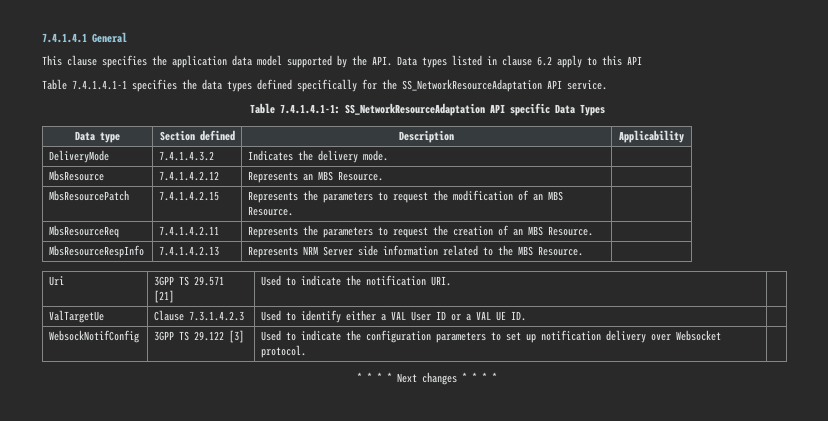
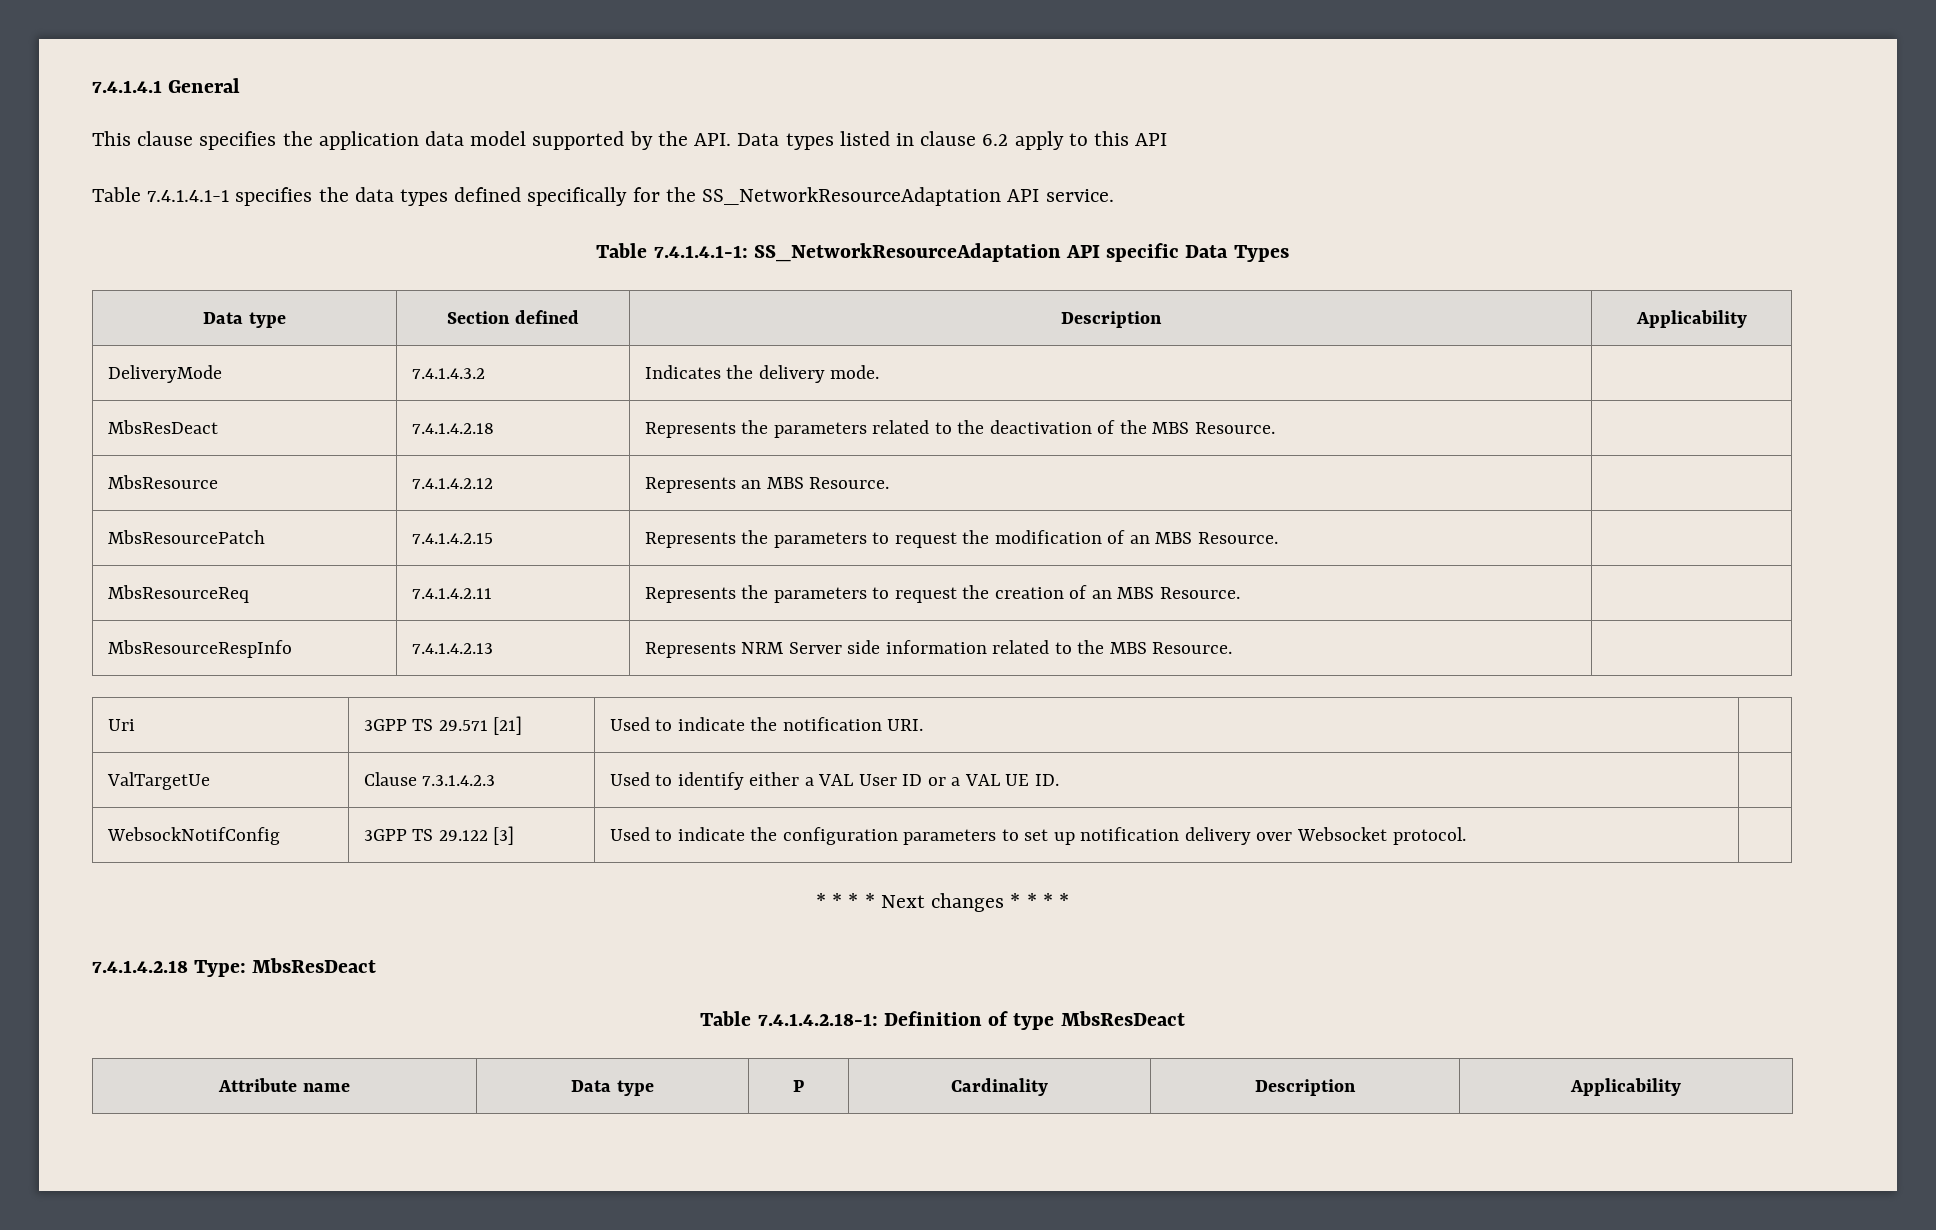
+ MbsResDeact | 7.4.1.4.2.18 | Represents the parameters related to the deactivation of the MBS Resource. |
+ 7.4.1.4.2.18 Type: MbsResDeact
+ Table 7.4.1.4.2.18-1: Definition of type MbsResDeact
+ Attribute name | Data type | P | Cardinality | Description | Applicability

